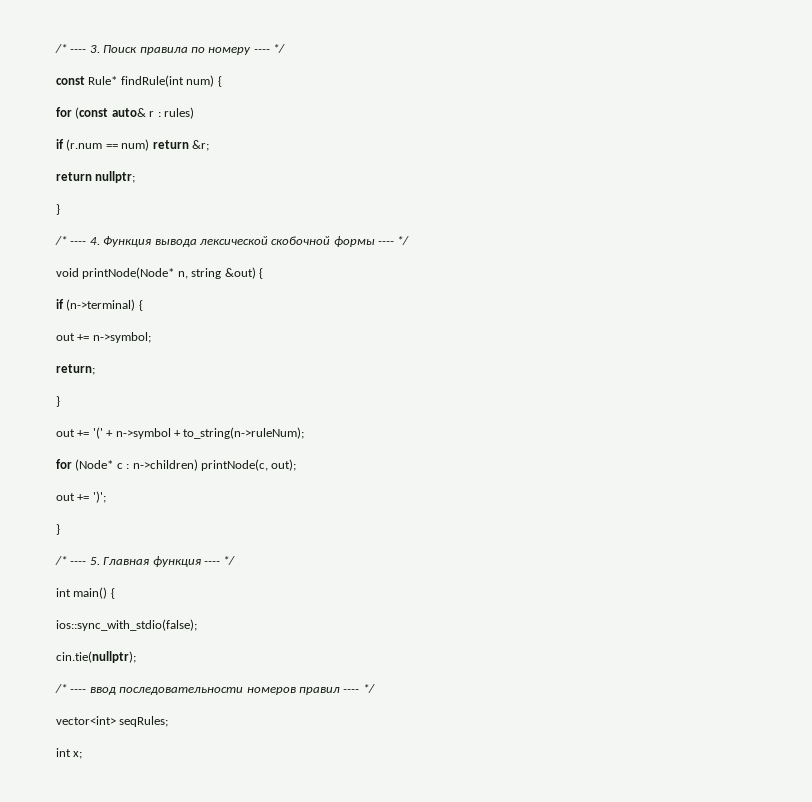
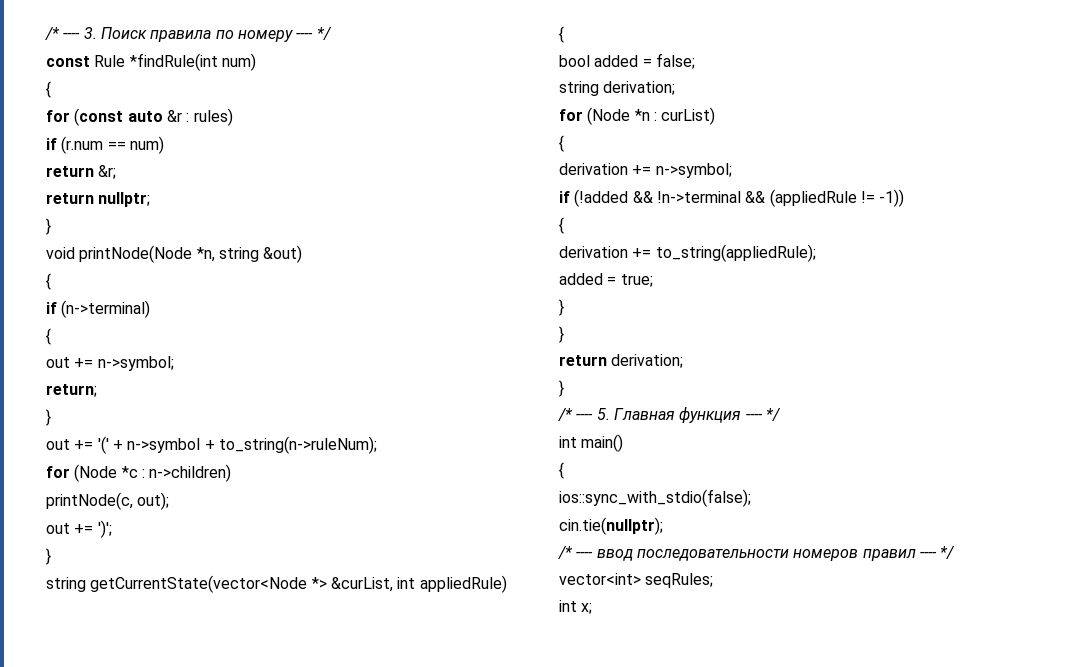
- const Rule* findRule(int num) {
+ const Rule *findRule(int num)
+ {
- for (const auto& r : rules)
+ for (const auto &r : rules)
- if (r.num == num) return &r;
+ if (r.num == num)
+ return &r;
- /* ---- 4. Функция вывода лексической скобочной формы ---- */
- void printNode(Node* n, string &out) {
+ void printNode(Node *n, string &out)
+ {
- if (n->terminal) {
+ if (n->terminal)
+ {
- for (Node* c : n->children) printNode(c, out);
+ for (Node *c : n->children)
+ printNode(c, out);
+ string getCurrentState(vector<Node *> &curList, int appliedRule)
+ {
+ bool added = false;
+ string derivation;
+ for (Node *n : curList)
+ {
+ derivation += n->symbol;
+ if (!added && !n->terminal && (appliedRule != -1))
+ {
+ derivation += to_string(appliedRule);
+ added = true;
+ }
+ }
+ return derivation;
+ }
- int main() {
+ int main()
+ {

